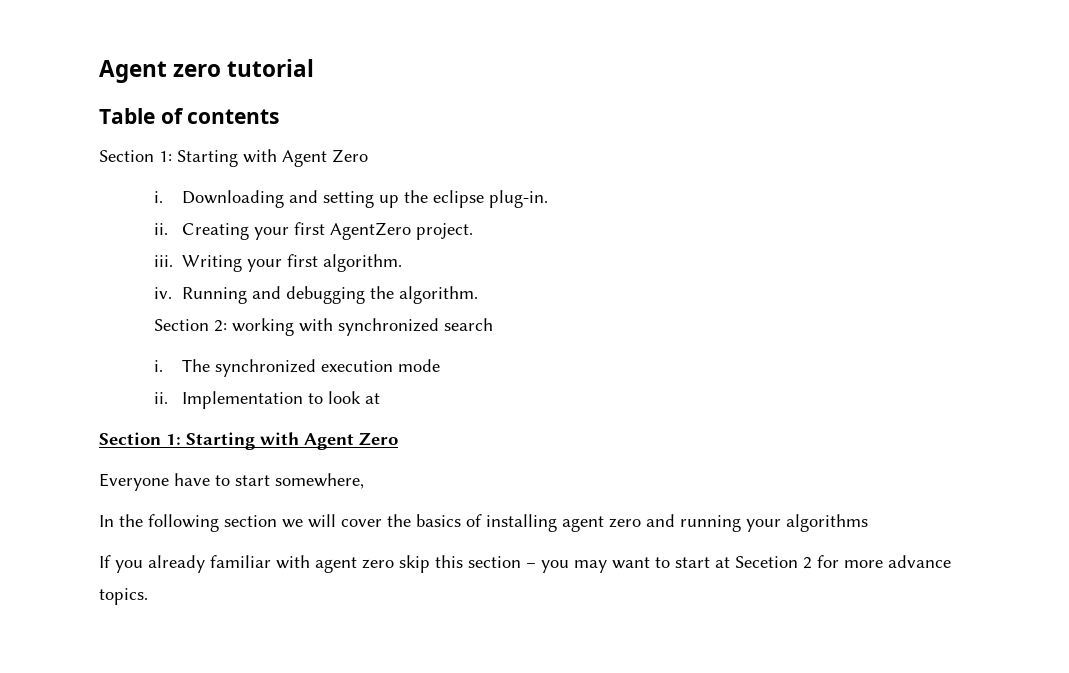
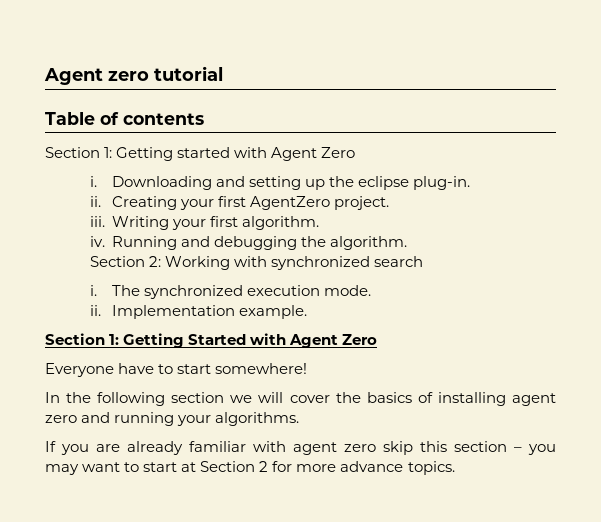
  Table of contents
- Section 1: Starting with Agent Zero
+ Section 1: Getting started with Agent Zero
- Section 2: working with synchronized search
+ Section 2: Working with synchronized search
- The synchronized execution mode
+ The synchronized execution mode.
- Implementation to look at
- Section 1: Starting with Agent Zero
+ Implementation example.
+ Section 1: Getting Started with Agent Zero
- Everyone have to start somewhere,
+ Everyone have to start somewhere!
- In the following section we will cover the basics of installing agent zero and running your algorithms
+ In the following section we will cover the basics of installing agent zero and running your algorithms.
- If you already familiar with agent zero skip this section – you may want to start at Secetion 2 for more advance topics.
+ If you are already familiar with agent zero skip this section – you may want to start at Section 2 for more advance topics.

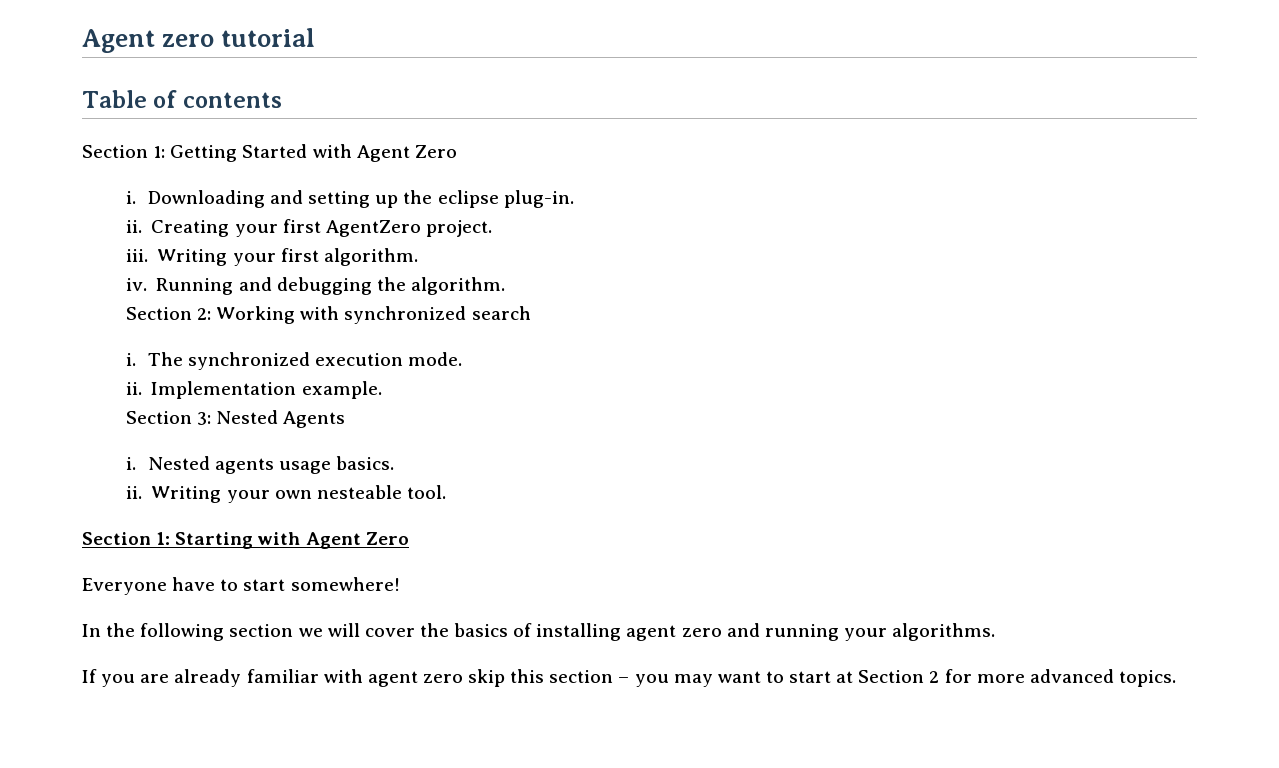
- Section 1: Getting started with Agent Zero
+ Section 1: Getting Started with Agent Zero
- Section 1: Getting Started with Agent Zero
+ Section 3: Nested Agents
+ i. Nested agents usage basics.
+ ii. Writing your own nesteable tool.
+ Section 1: Starting with Agent Zero
- If you are already familiar with agent zero skip this section – you may want to start at Section 2 for more advance topics.
+ If you are already familiar with agent zero skip this section – you may want to start at Section 2 for more advanced topics.

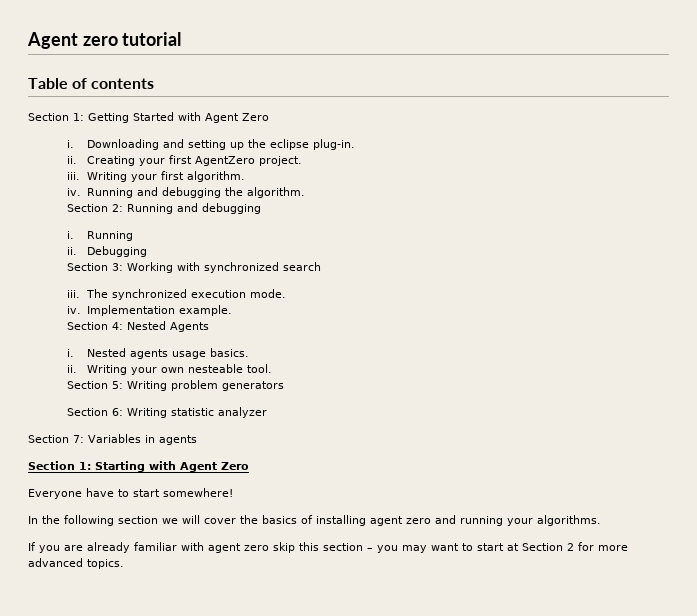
- Section 2: Working with synchronized search
- i.
+ Section 2: Running and debugging
+ i. Running
+ ii. Debugging
+ Section 3: Working with synchronized search
+ iii.
  The synchronized execution mode.
- ii.
+ iv.
- Section 3: Nested Agents
+ Section 4: Nested Agents
+ Section 5: Writing problem generators
+ Section 6: Writing statistic analyzer
+ Section 7: Variables in agents

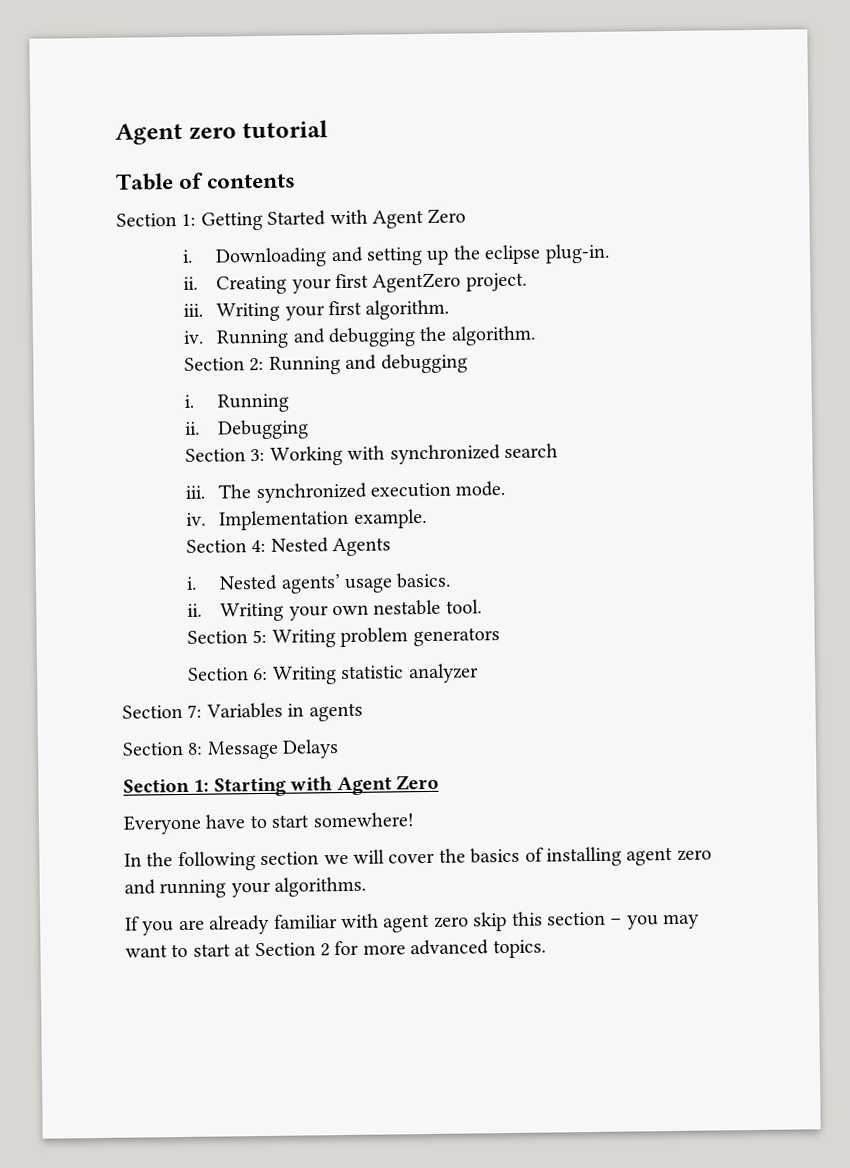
- Nested agents usage basics.
+ Nested agents’ usage basics.
- Writing your own nesteable tool.
+ Writing your own nestable tool.
+ Section 8: Message Delays

